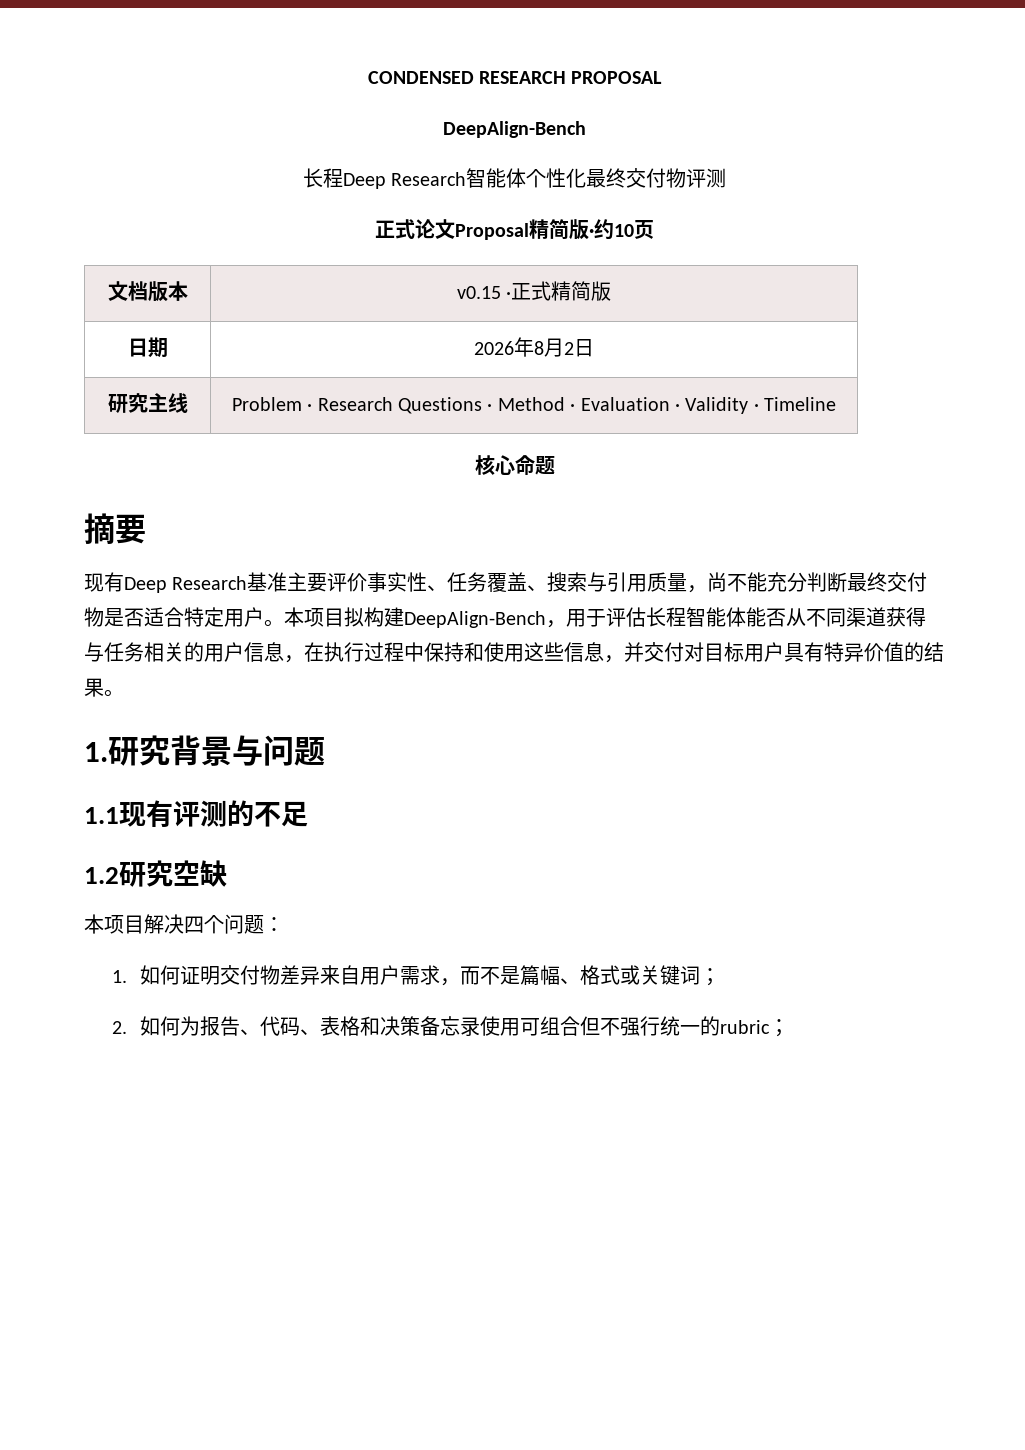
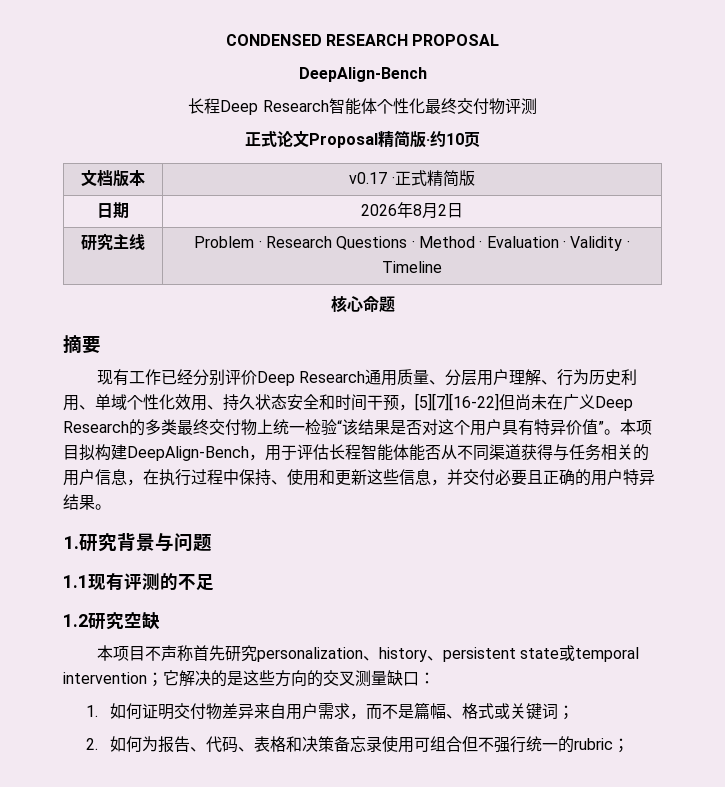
- 文档版本 | v0.15 ·正式精简版
+ 文档版本 | v0.17 ·正式精简版
- 现有Deep Research基准主要评价事实性、任务覆盖、搜索与引用质量，尚不能充分判断最终交付物是否适合特定用户。
+ 现有工作已经分别评价Deep Research通用质量、分层用户理解、行为历史利用、单域个性化效用、持久状态安全和时间干预，[5][7][16-22]但尚未在广义Deep Research的多类最终交付物上统一检验“该结果是否对这个用户具有特异价值”。
- 本项目拟构建DeepAlign-Bench，用于评估长程智能体能否从不同渠道获得与任务相关的用户信息，在执行过程中保持和使用这些信息，并交付对目标用户具有特异价值的结果。
+ 本项目拟构建DeepAlign-Bench，用于评估长程智能体能否从不同渠道获得与任务相关的用户信息，在执行过程中保持、使用和更新这些信息，并交付必要且正确的用户特异结果。
- 本项目解决四个问题：
+ 本项目不声称首先研究personalization、history、persistent state或temporal intervention；它解决的是这些方向的交叉测量缺口：

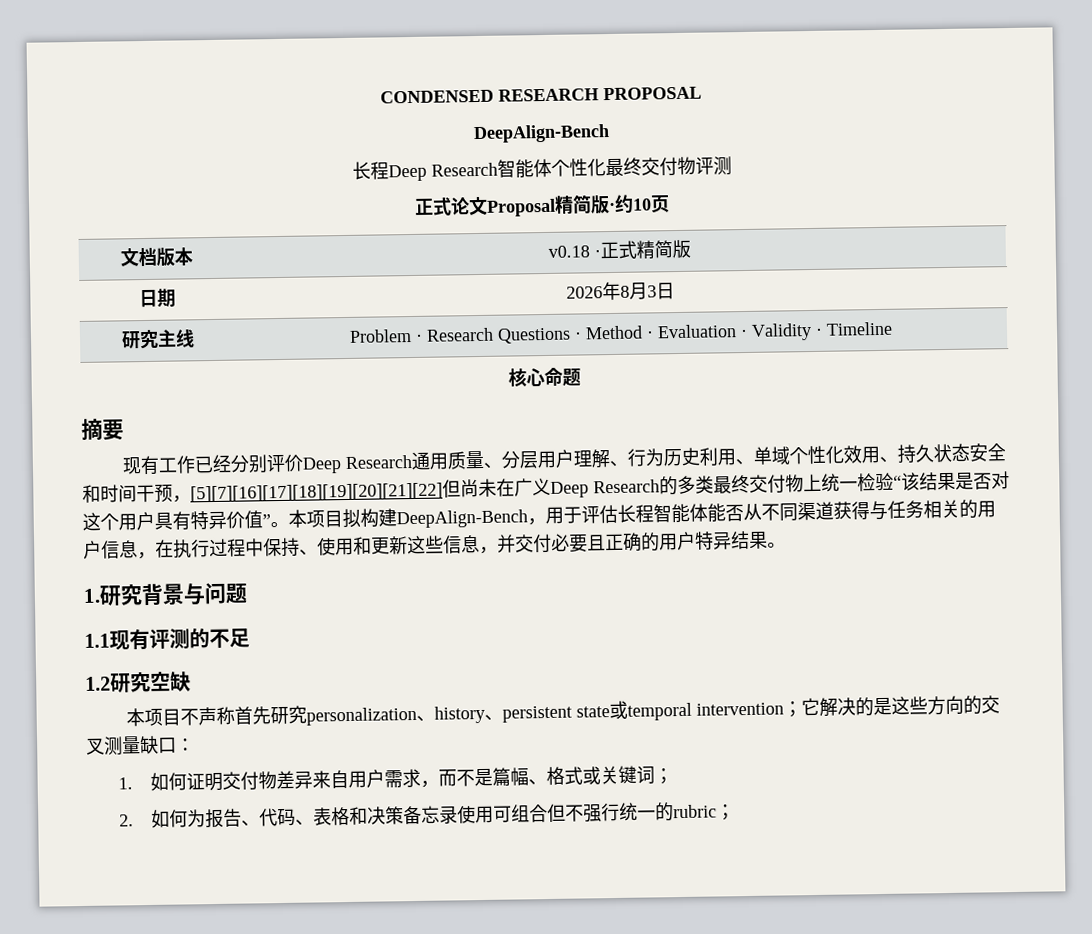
- 文档版本 | v0.17 ·正式精简版
+ 文档版本 | v0.18 ·正式精简版
- 日期 | 2026年8月2日
+ 日期 | 2026年8月3日
- 现有工作已经分别评价Deep Research通用质量、分层用户理解、行为历史利用、单域个性化效用、持久状态安全和时间干预，[5][7][16-22]但尚未在广义Deep Research的多类最终交付物上统一检验“该结果是否对这个用户具有特异价值”。
+ 现有工作已经分别评价Deep Research通用质量、分层用户理解、行为历史利用、单域个性化效用、持久状态安全和时间干预，[5][7][16][17][18][19][20][21][22]但尚未在广义Deep Research的多类最终交付物上统一检验“该结果是否对这个用户具有特异价值”。

